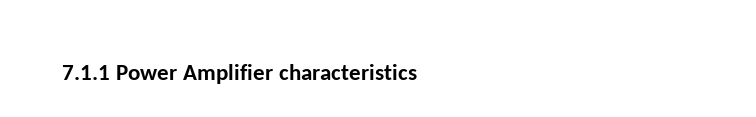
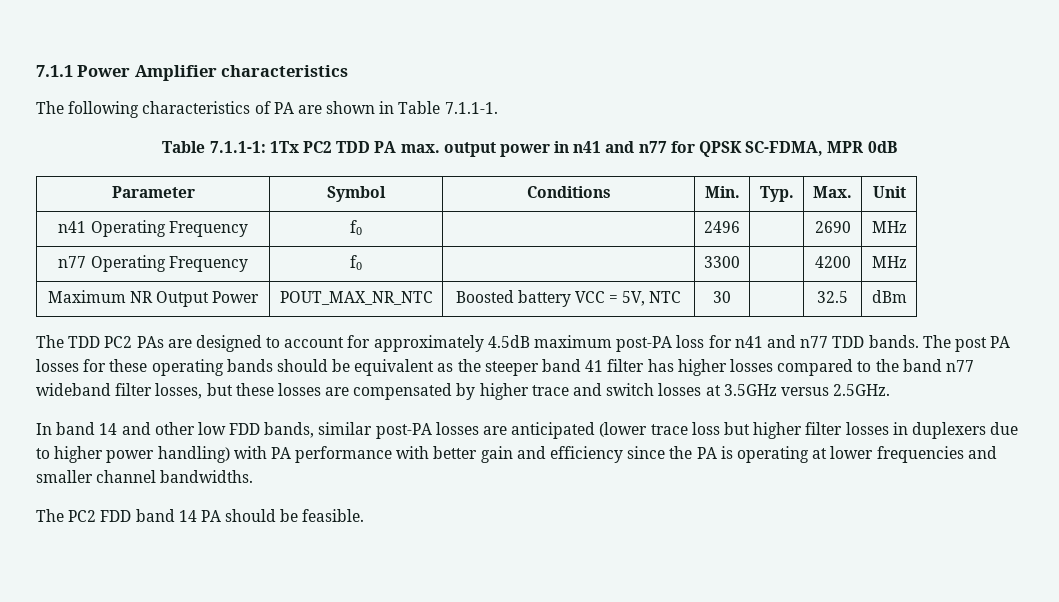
+ The following characteristics of PA are shown in Table 7.1.1-1.
+ Table 7.1.1-1: 1Tx PC2 TDD PA max. output power in n41 and n77 for QPSK SC-FDMA, MPR 0dB
+ Parameter | Symbol | Conditions | Min. | Typ. | Max. | Unit
+ n41 Operating Frequency | f0 | | 2496 | | 2690 | MHz
+ n77 Operating Frequency | f0 | | 3300 | | 4200 | MHz
+ Maximum NR Output Power | POUT_MAX_NR_NTC | Boosted battery VCC = 5V, NTC | 30 | | 32.5 | dBm
+ The TDD PC2 PAs are designed to account for approximately 4.5dB maximum post-PA loss for n41 and n77 TDD bands. The post PA losses for these operating bands should be equivalent as the steeper band 41 filter has higher losses compared to the band n77 wideband filter losses, but these losses are compensated by higher trace and switch losses at 3.5GHz versus 2.5GHz.
+ In band 14 and other low FDD bands, similar post-PA losses are anticipated (lower trace loss but higher filter losses in duplexers due to higher power handling) with PA performance with better gain and efficiency since the PA is operating at lower frequencies and smaller channel bandwidths.
+ The PC2 FDD band 14 PA should be feasible.

